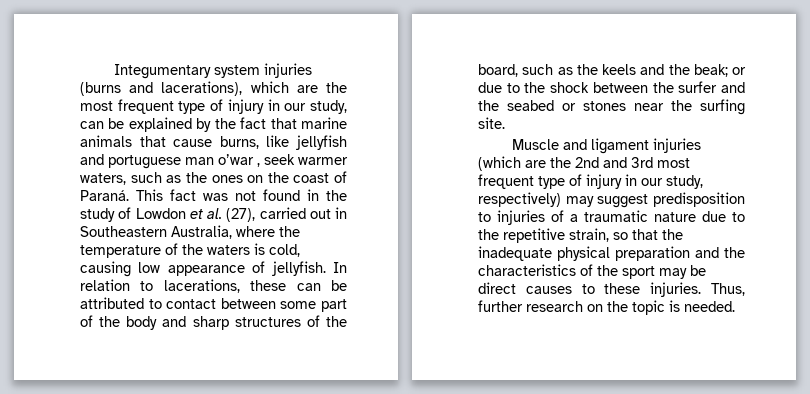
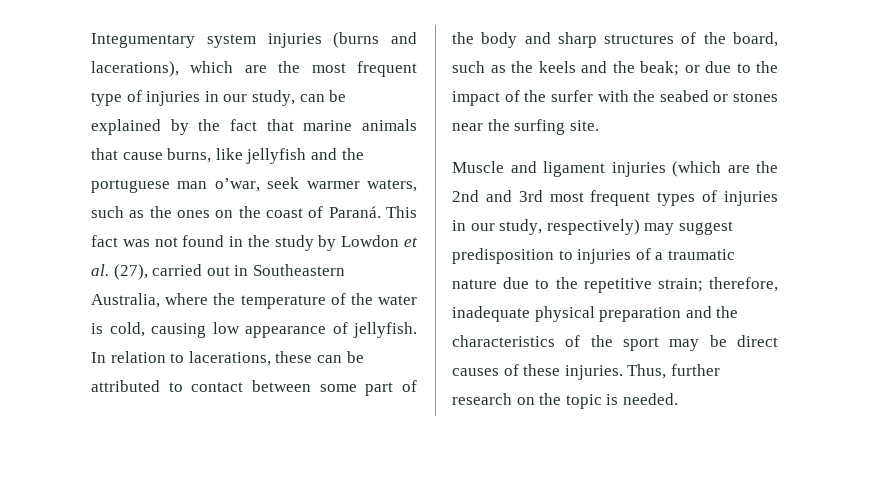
- Integumentary system injuries (burns and lacerations), which are the most frequent type of injury in our study, can be explained by the fact that marine animals that cause burns, like jellyfish and portuguese man o’war , seek warmer waters, such as the ones on the coast of Paraná.
+ Integumentary system injuries (burns and lacerations), which are the most frequent type of injuries in our study, can be explained by the fact that marine animals that cause burns, like jellyfish and the portuguese man o’war, seek warmer waters, such as the ones on the coast of Paraná.
- This fact was not found in the study of Lowdon et al. (27), carried out in Southeastern Australia, where the temperature of the waters is cold, causing low appearance of jellyfish.
+ This fact was not found in the study by Lowdon et al. (27), carried out in Southeastern Australia, where the temperature of the water is cold, causing low appearance of jellyfish.
- In relation to lacerations, these can be attributed to contact between some part of the body and sharp structures of the board, such as the keels and the beak; or due to the shock between the surfer and the seabed or stones near the surfing site.
+ In relation to lacerations, these can be attributed to contact between some part of the body and sharp structures of the board, such as the keels and the beak; or due to the impact of the surfer with the seabed or stones near the surfing site.
- Muscle and ligament injuries (which are the 2nd and 3rd most frequent type of injury in our study, respectively) may suggest predisposition to injuries of a traumatic nature due to the repetitive strain, so that the inadequate physical preparation and the characteristics of the sport may be direct causes to these injuries.
+ Muscle and ligament injuries (which are the 2nd and 3rd most frequent types of injuries in our study, respectively) may suggest predisposition to injuries of a traumatic nature due to the repetitive strain; therefore, inadequate physical preparation and the characteristics of the sport may be direct causes of these injuries.

